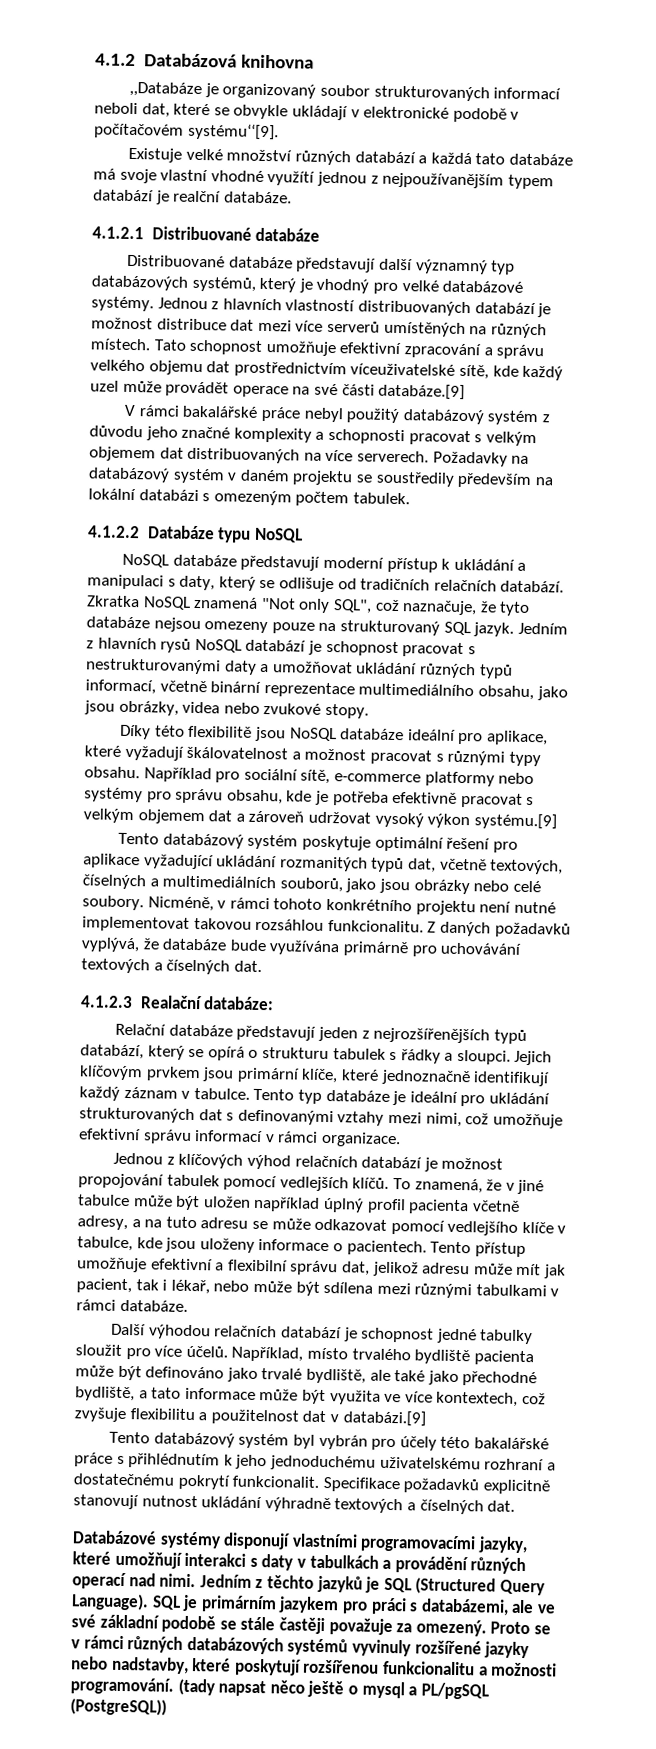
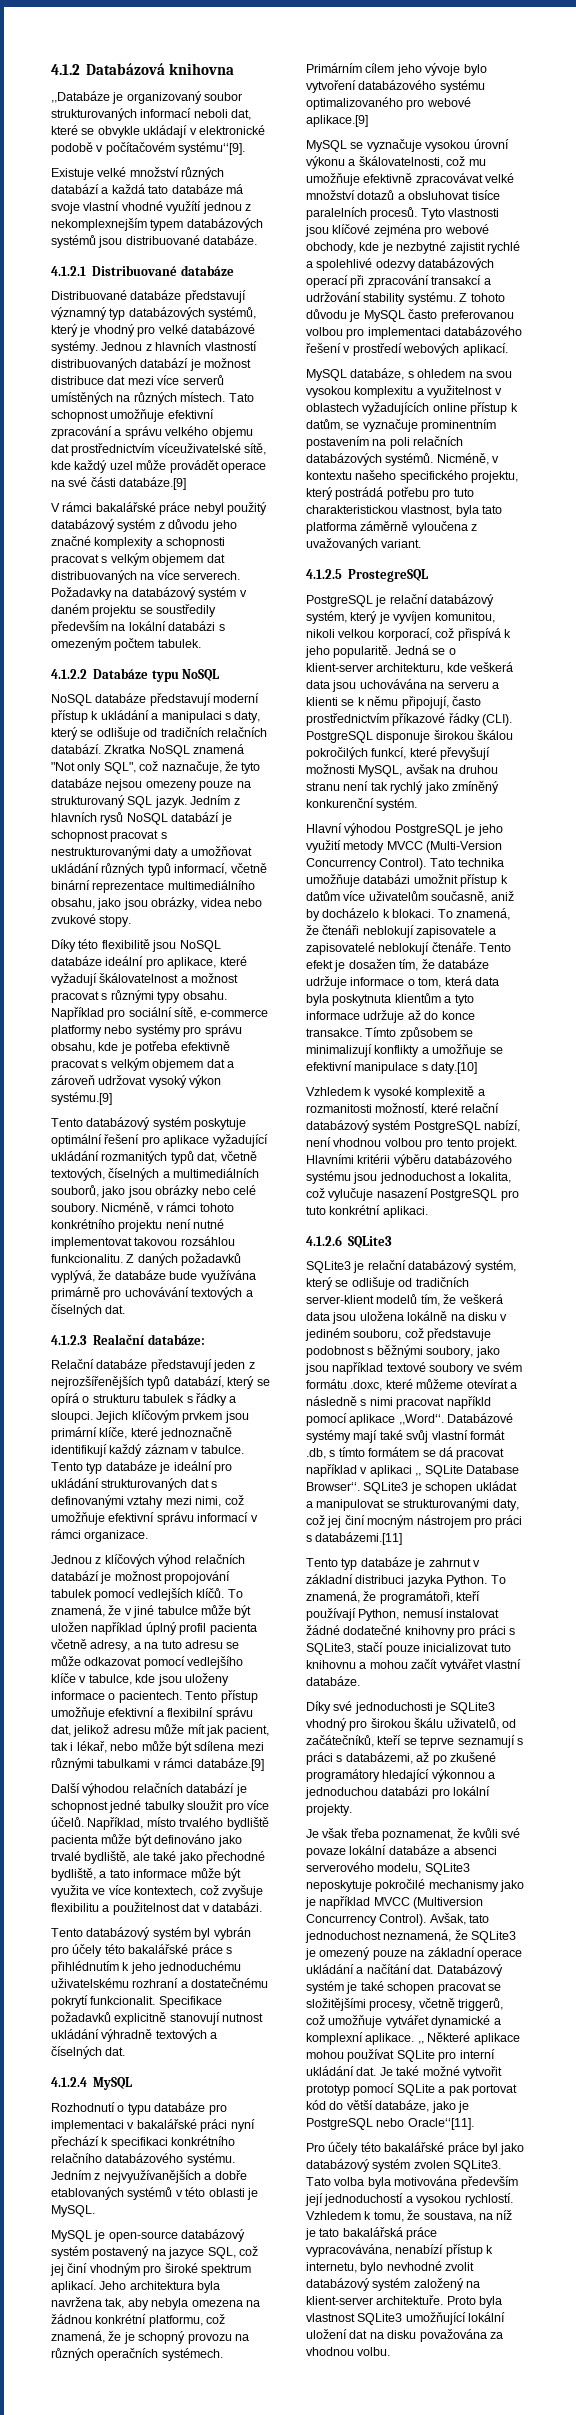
- Existuje velké množství různých databází a každá tato databáze má svoje vlastní vhodné využítí jednou z nejpoužívanějším typem databází je realční databáze.
+ Existuje velké množství různých databází a každá tato databáze má svoje vlastní vhodné využítí jednou z nekomplexnejším typem databázových systémů jsou distribuované databáze.
- Distribuované databáze představují další významný typ databázových systémů, který je vhodný pro velké databázové systémy.
+ Distribuované databáze představují významný typ databázových systémů, který je vhodný pro velké databázové systémy.
- Tento přístup umožňuje efektivní a flexibilní správu dat, jelikož adresu může mít jak pacient, tak i lékař, nebo může být sdílena mezi různými tabulkami v rámci databáze.
+ Tento přístup umožňuje efektivní a flexibilní správu dat, jelikož adresu může mít jak pacient, tak i lékař, nebo může být sdílena mezi různými tabulkami v rámci databáze.[9]
- Například, místo trvalého bydliště pacienta může být definováno jako trvalé bydliště, ale také jako přechodné bydliště, a tato informace může být využita ve více kontextech, což zvyšuje flexibilitu a použitelnost dat v databázi.[9]
+ Například, místo trvalého bydliště pacienta může být definováno jako trvalé bydliště, ale také jako přechodné bydliště, a tato informace může být využita ve více kontextech, což zvyšuje flexibilitu a použitelnost dat v databázi.
- Databázové systémy disponují vlastními programovacími jazyky, které umožňují interakci s daty v tabulkách a provádění různých operací nad nimi. Jedním z těchto jazyků je SQL (Structured Query Language). SQL je primárním jazykem pro práci s databázemi, ale ve své základní podobě se stále častěji považuje za omezený. Proto se v rámci různých databázových systémů vyvinuly rozšířené jazyky nebo nadstavby, které poskytují rozšířenou funkcionalitu a možnosti programování. (tady napsat něco ještě o mysql a PL/pgSQL (PostgreSQL))
+ 4.1.2.4 MySQL
+ Rozhodnutí o typu databáze pro implementaci v bakalářské práci nyní přechází k specifikaci konkrétního relačního databázového systému. Jedním z nejvyužívanějších a dobře etablovaných systémů v této oblasti je MySQL.
+ MySQL je open-source databázový systém postavený na jazyce SQL, což jej činí vhodným pro široké spektrum aplikací. Jeho architektura byla navržena tak, aby nebyla omezena na žádnou konkrétní platformu, což znamená, že je schopný provozu na různých operačních systémech. Primárním cílem jeho vývoje bylo vytvoření databázového systému optimalizovaného pro webové aplikace.[9]
+ MySQL se vyznačuje vysokou úrovní výkonu a škálovatelnosti, což mu umožňuje efektivně zpracovávat velké množství dotazů a obsluhovat tisíce paralelních procesů. Tyto vlastnosti jsou klíčové zejména pro webové obchody, kde je nezbytné zajistit rychlé a spolehlivé odezvy databázových operací při zpracování transakcí a udržování stability systému. Z tohoto důvodu je MySQL často preferovanou volbou pro implementaci databázového řešení v prostředí webových aplikací.
+ MySQL databáze, s ohledem na svou vysokou komplexitu a využitelnost v oblastech vyžadujících online přístup k datům, se vyznačuje prominentním postavením na poli relačních databázových systémů. Nicméně, v kontextu našeho specifického projektu, který postrádá potřebu pro tuto charakteristickou vlastnost, byla tato platforma záměrně vyloučena z uvažovaných variant.
+ 4.1.2.5 ProstegreSQL
+ PostgreSQL je relační databázový systém, který je vyvíjen komunitou, nikoli velkou korporací, což přispívá k jeho popularitě. Jedná se o klient-server architekturu, kde veškerá data jsou uchovávána na serveru a klienti se k němu připojují, často prostřednictvím příkazové řádky (CLI). PostgreSQL disponuje širokou škálou pokročilých funkcí, které převyšují možnosti MySQL, avšak na druhou stranu není tak rychlý jako zmíněný konkurenční systém.
+ Hlavní výhodou PostgreSQL je jeho využití metody MVCC (Multi-Version Concurrency Control). Tato technika umožňuje databázi umožnit přístup k datům více uživatelům současně, aniž by docházelo k blokaci. To znamená, že čtenáři neblokují zapisovatele a zapisovatelé neblokují čtenáře. Tento efekt je dosažen tím, že databáze udržuje informace o tom, která data byla poskytnuta klientům a tyto informace udržuje až do konce transakce. Tímto způsobem se minimalizují konflikty a umožňuje se efektivní manipulace s daty.[10]
+ Vzhledem k vysoké komplexitě a rozmanitosti možností, které relační databázový systém PostgreSQL nabízí, není vhodnou volbou pro tento projekt. Hlavními kritérii výběru databázového systému jsou jednoduchost a lokalita, což vylučuje nasazení PostgreSQL pro tuto konkrétní aplikaci.
+ 4.1.2.6 SQLite3
+ SQLite3 je relační databázový systém, který se odlišuje od tradičních server-klient modelů tím, že veškerá data jsou uložena lokálně na disku v jediném souboru, což představuje podobnost s běžnými soubory, jako jsou například textové soubory ve svém formátu .doxc, které můžeme otevírat a následně s nimi pracovat napříkld pomocí aplikace ,,Word‘‘. Databázové systémy mají také svůj vlastní formát .db, s tímto formátem se dá pracovat například v aplikaci ,, SQLite Database Browser‘‘. SQLite3 je schopen ukládat a manipulovat se strukturovanými daty, což jej činí mocným nástrojem pro práci s databázemi.[11]
+ Tento typ databáze je zahrnut v základní distribuci jazyka Python. To znamená, že programátoři, kteří používají Python, nemusí instalovat žádné dodatečné knihovny pro práci s SQLite3, stačí pouze inicializovat tuto knihovnu a mohou začít vytvářet vlastní databáze.
+ Díky své jednoduchosti je SQLite3 vhodný pro širokou škálu uživatelů, od začátečníků, kteří se teprve seznamují s práci s databázemi, až po zkušené programátory hledající výkonnou a jednoduchou databázi pro lokální projekty.
+ Je však třeba poznamenat, že kvůli své povaze lokální databáze a absenci serverového modelu, SQLite3 neposkytuje pokročilé mechanismy jako je například MVCC (Multiversion Concurrency Control). Avšak, tato jednoduchost neznamená, že SQLite3 je omezený pouze na základní operace ukládání a načítání dat. Databázový systém je také schopen pracovat se složitějšími procesy, včetně triggerů, což umožňuje vytvářet dynamické a komplexní aplikace. ,, Některé aplikace mohou používat SQLite pro interní ukládání dat. Je také možné vytvořit prototyp pomocí SQLite a pak portovat kód do větší databáze, jako je PostgreSQL nebo Oracle‘‘[11].
+ Pro účely této bakalářské práce byl jako databázový systém zvolen SQLite3. Tato volba byla motivována především její jednoduchostí a vysokou rychlostí. Vzhledem k tomu, že soustava, na níž je tato bakalářská práce vypracovávána, nenabízí přístup k internetu, bylo nevhodné zvolit databázový systém založený na klient-server architektuře. Proto byla vlastnost SQLite3 umožňující lokální uložení dat na disku považována za vhodnou volbu.

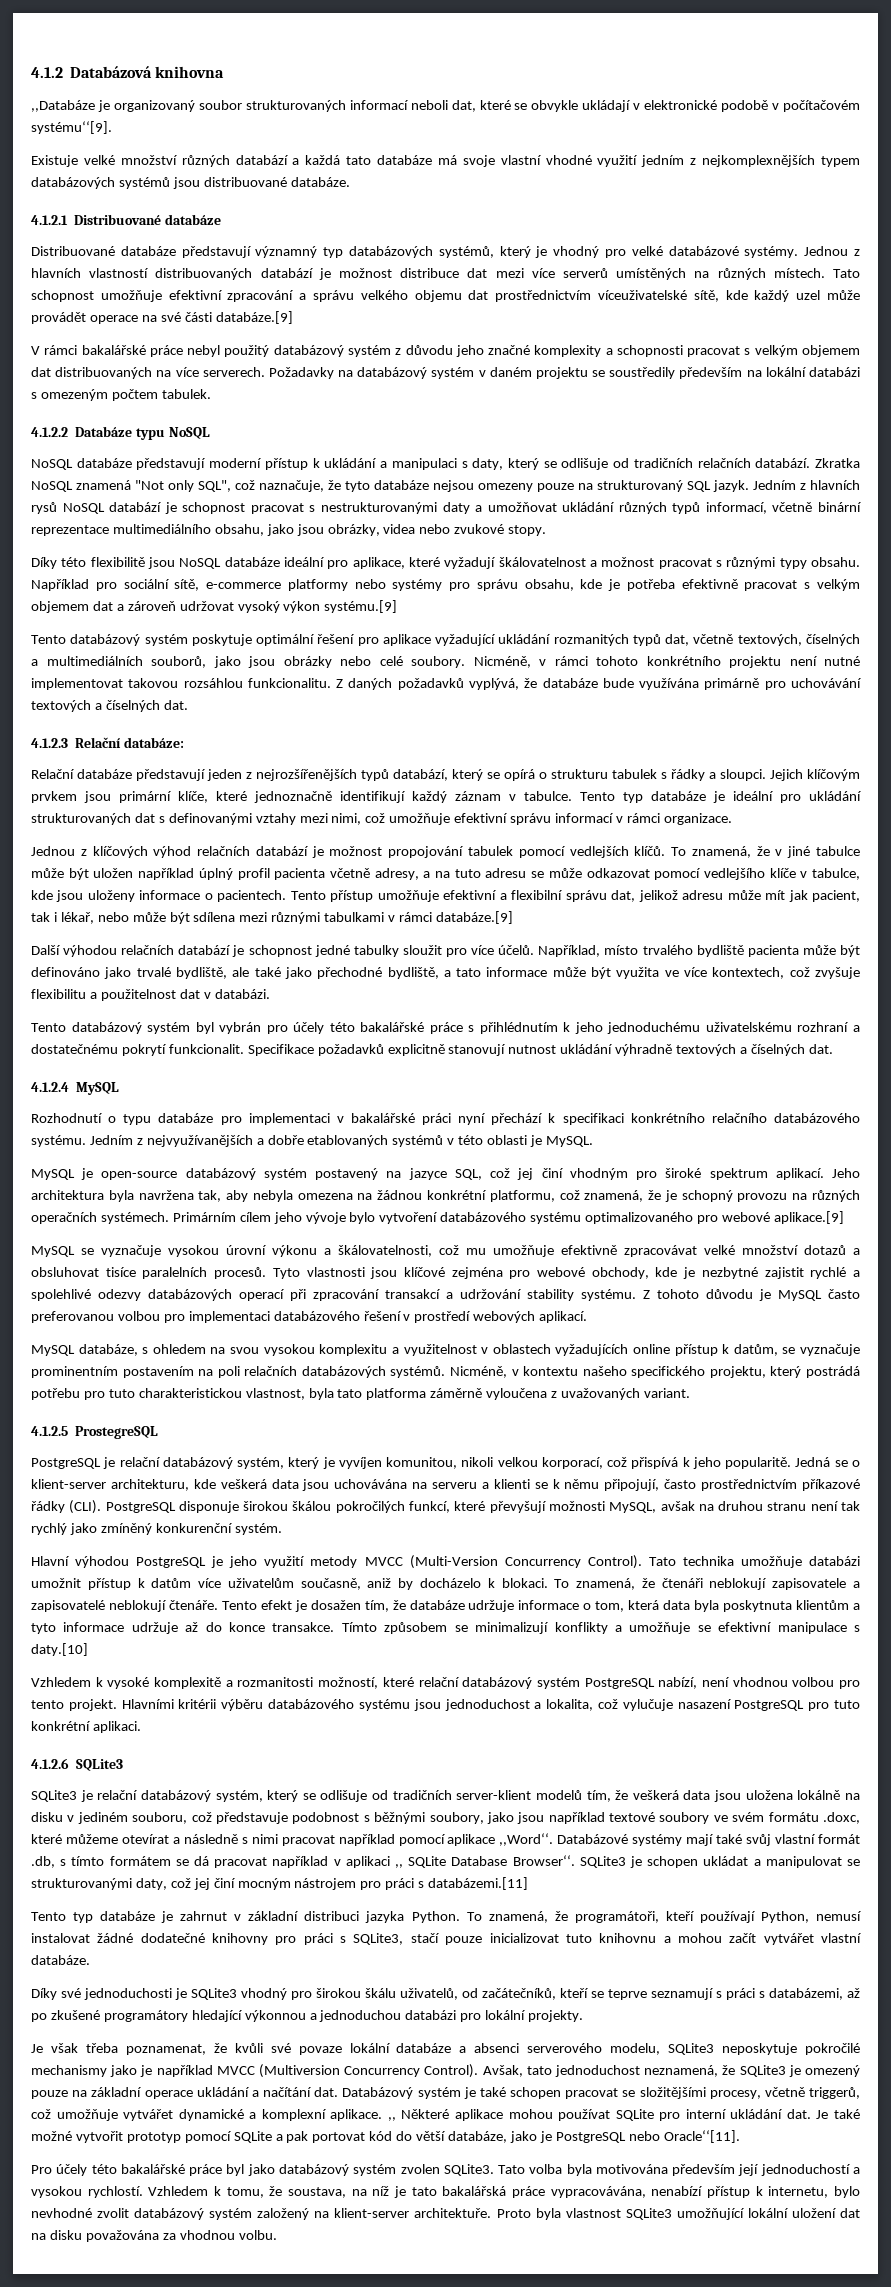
- Existuje velké množství různých databází a každá tato databáze má svoje vlastní vhodné využítí jednou z nekomplexnejším typem databázových systémů jsou distribuované databáze.
+ Existuje velké množství různých databází a každá tato databáze má svoje vlastní vhodné využití jedním z nejkomplexnějších typem databázových systémů jsou distribuované databáze.
- 4.1.2.3 Realační databáze:
+ 4.1.2.3 Relační databáze:
- SQLite3 je relační databázový systém, který se odlišuje od tradičních server-klient modelů tím, že veškerá data jsou uložena lokálně na disku v jediném souboru, což představuje podobnost s běžnými soubory, jako jsou například textové soubory ve svém formátu .doxc, které můžeme otevírat a následně s nimi pracovat napříkld pomocí aplikace ,,Word‘‘.
+ SQLite3 je relační databázový systém, který se odlišuje od tradičních server-klient modelů tím, že veškerá data jsou uložena lokálně na disku v jediném souboru, což představuje podobnost s běžnými soubory, jako jsou například textové soubory ve svém formátu .doxc, které můžeme otevírat a následně s nimi pracovat například pomocí aplikace ,,Word‘‘.

